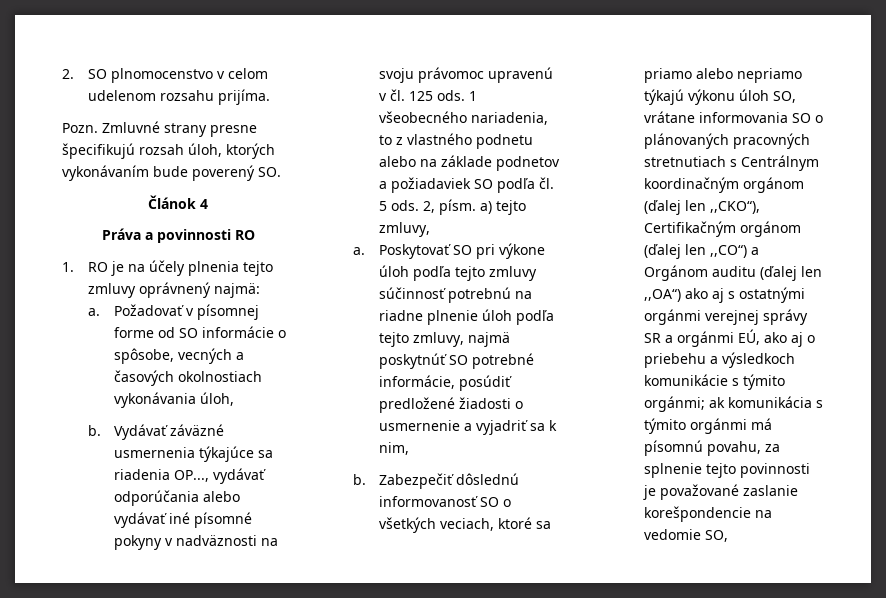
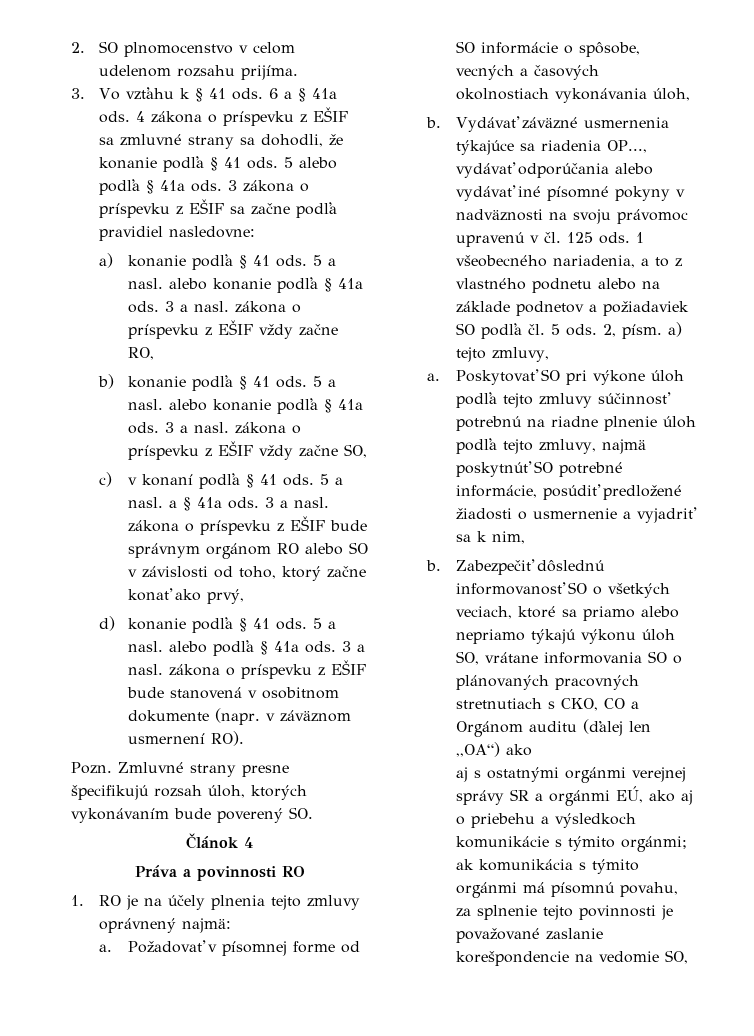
+ 3. Vo vzťahu k § 41 ods. 6 a § 41a ods. 4 zákona o príspevku z EŠIF sa zmluvné strany sa dohodli, že konanie podľa § 41 ods. 5 alebo podľa § 41a ods. 3 zákona o príspevku z EŠIF sa začne podľa pravidiel nasledovne:
+ a) konanie podľa § 41 ods. 5 a nasl. alebo konanie podľa § 41a ods. 3 a nasl. zákona o príspevku z EŠIF vždy začne RO,
+ b) konanie podľa § 41 ods. 5 a nasl. alebo konanie podľa § 41a ods. 3 a nasl. zákona o príspevku z EŠIF vždy začne SO,
+ c) v konaní podľa § 41 ods. 5 a nasl. a § 41a ods. 3 a nasl. zákona o príspevku z EŠIF bude správnym orgánom RO alebo SO v závislosti od toho, ktorý začne konať ako prvý,
+ d) konanie podľa § 41 ods. 5 a nasl. alebo podľa § 41a ods. 3 a nasl. zákona o príspevku z EŠIF bude stanovená v osobitnom dokumente (napr. v záväznom usmernení RO).
- 1 všeobecného nariadenia, to z vlastného podnetu alebo na základe podnetov a požiadaviek SO podľa čl. 5 ods.
+ 1 všeobecného nariadenia, a to z vlastného podnetu alebo na základe podnetov a požiadaviek SO podľa čl. 5 ods.
- Zabezpečiť dôslednú informovanosť SO o všetkých veciach, ktoré sa priamo alebo nepriamo týkajú výkonu úloh SO, vrátane informovania SO o plánovaných pracovných stretnutiach s Centrálnym koordinačným orgánom (ďalej len ,,CKO“), Certifikačným orgánom (ďalej len ,,CO“) a Orgánom auditu (ďalej len ,,OA“) ako aj s ostatnými orgánmi verejnej správy SR a orgánmi EÚ, ako aj o priebehu a výsledkoch komunikácie s týmito orgánmi;
+ Zabezpečiť dôslednú informovanosť SO o všetkých veciach, ktoré sa priamo alebo nepriamo týkajú výkonu úloh SO, vrátane informovania SO o plánovaných pracovných stretnutiach s CKO, CO a Orgánom auditu (ďalej len ,,OA“) ako
+ aj s ostatnými orgánmi verejnej správy SR a orgánmi EÚ, ako aj o priebehu a výsledkoch komunikácie s týmito orgánmi;

